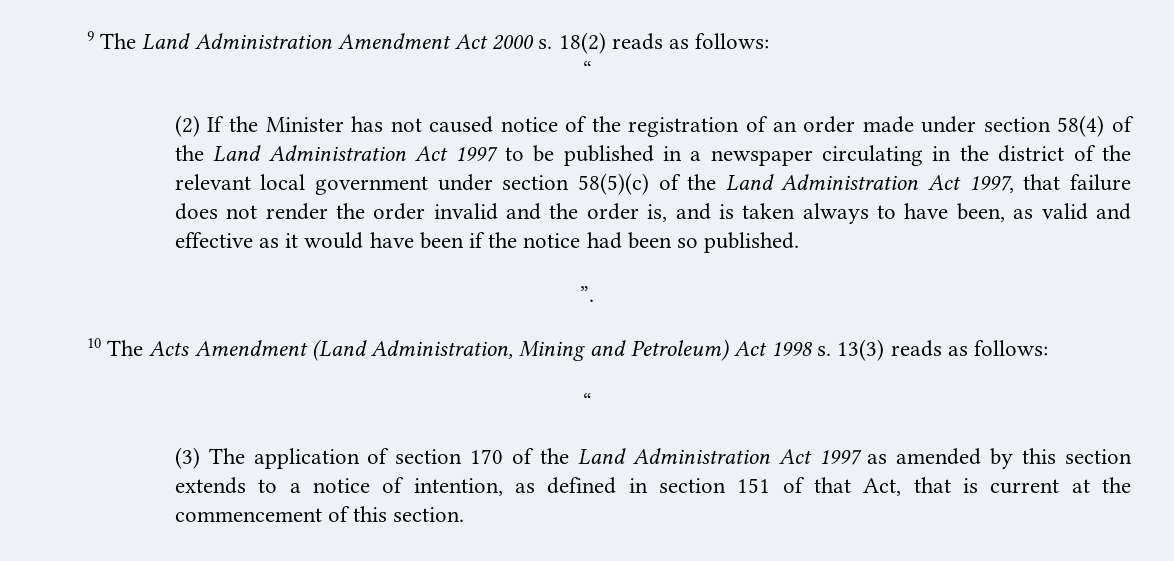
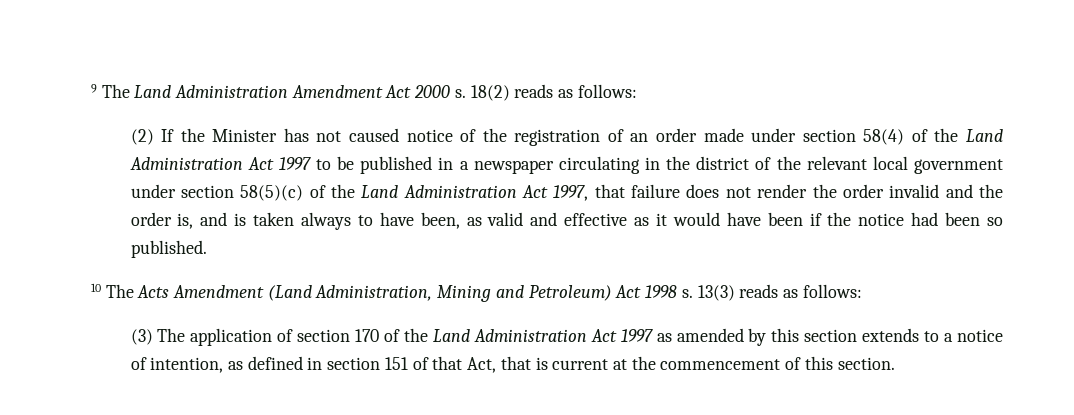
  18(2) reads as follows:
- “
- ”.
  13(3) reads as follows:
- “

